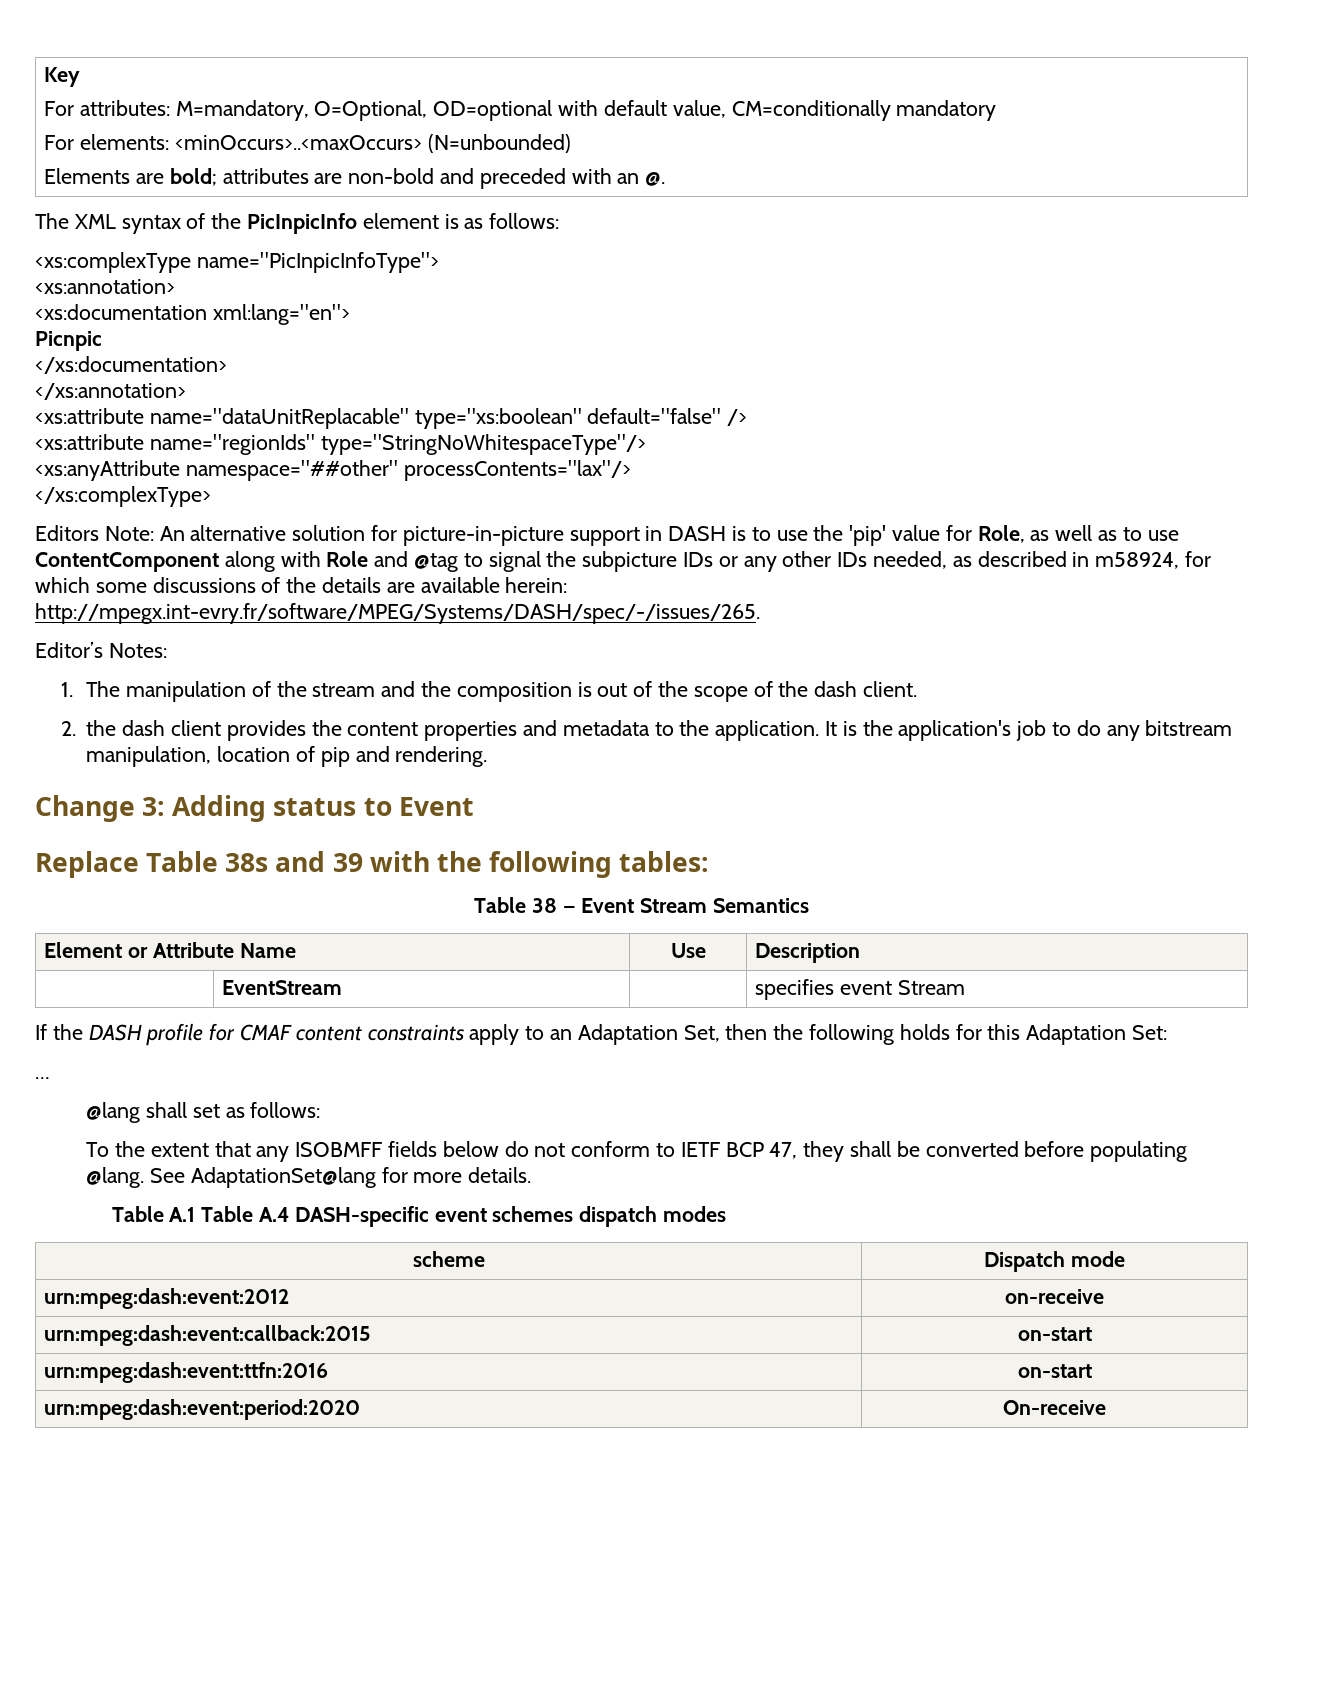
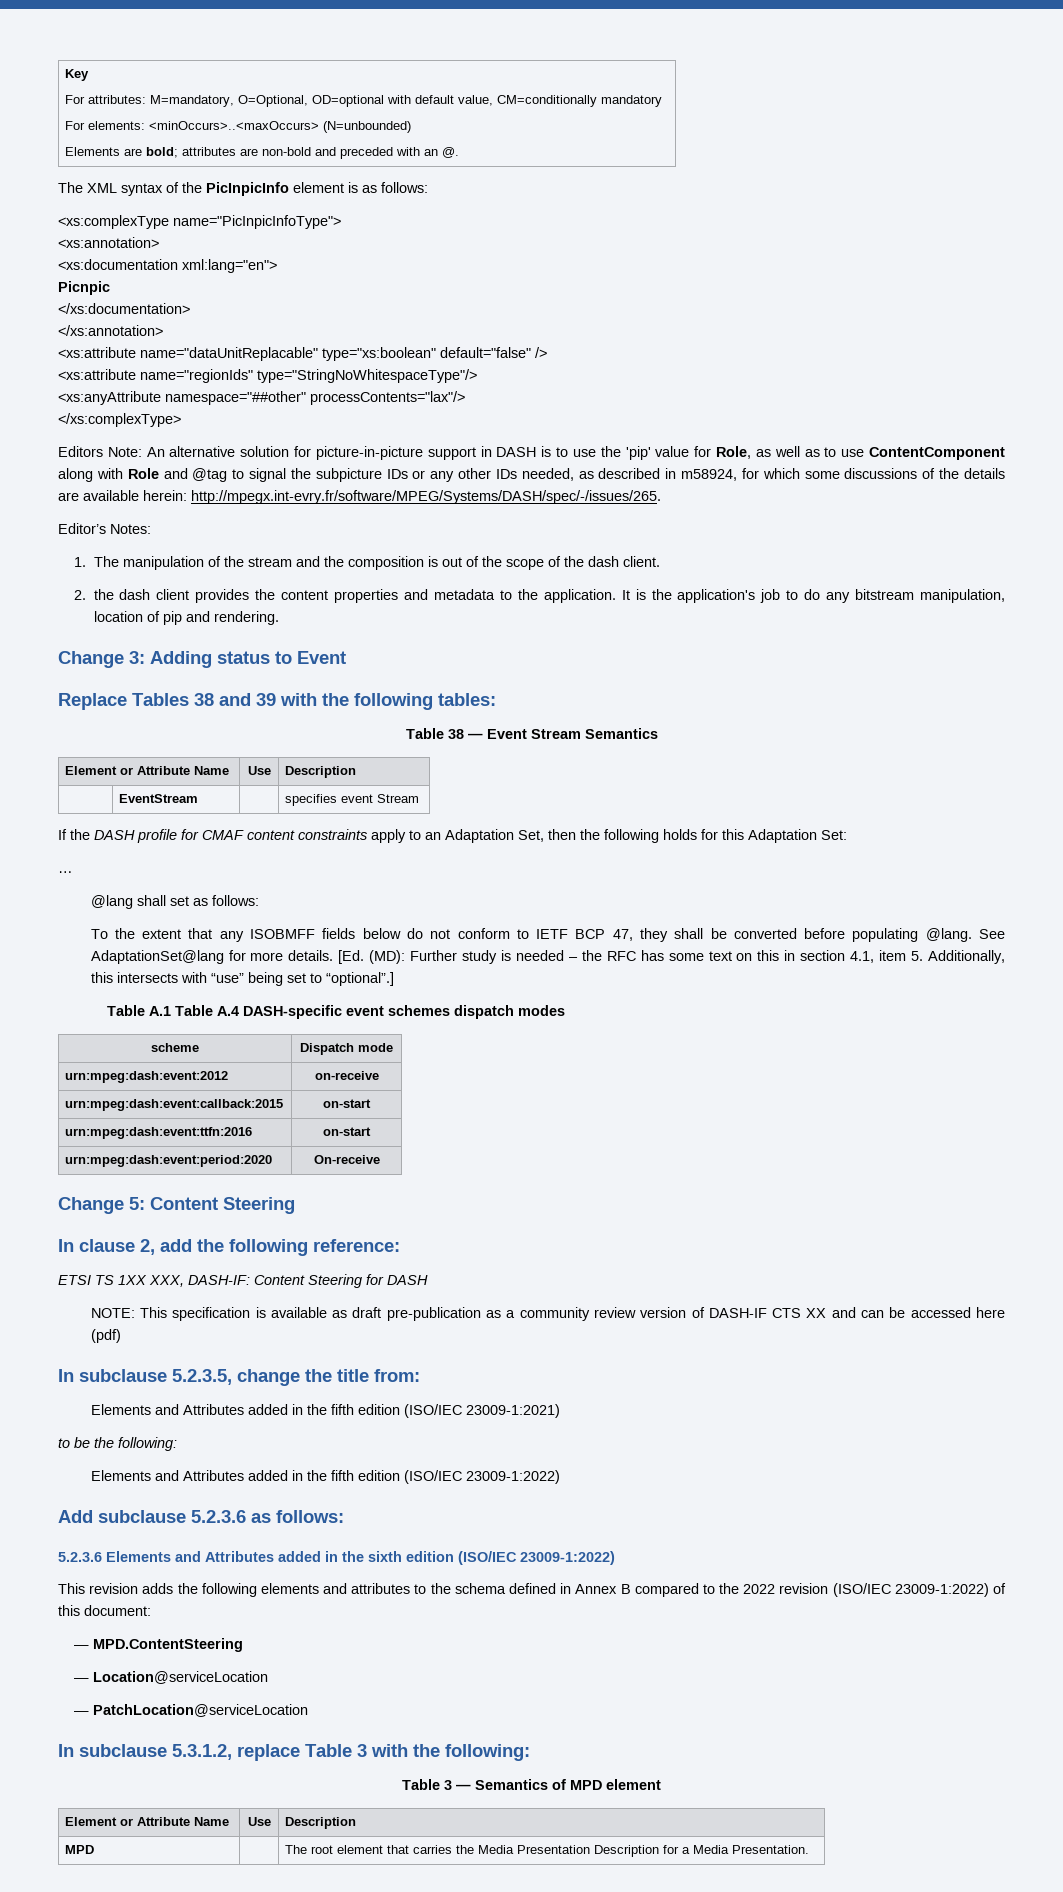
- Replace Table 38s and 39 with the following tables:
+ Replace Tables 38 and 39 with the following tables:
+ [Ed. (MD): Further study is needed – the RFC has some text on this in section 4.1, item 5. Additionally, this intersects with “use” being set to “optional”.]
+ Change 5: Content Steering
+ In clause 2, add the following reference:
+ ETSI TS 1XX XXX, DASH-IF: Content Steering for DASH
+ NOTE: This specification is available as draft pre-publication as a community review version of DASH-IF CTS XX and can be accessed here (pdf)
+ In subclause 5.2.3.5, change the title from:
+ Elements and Attributes added in the fifth edition (ISO/IEC 23009-1:2021)
+ to be the following:
+ Elements and Attributes added in the fifth edition (ISO/IEC 23009-1:2022)
+ Add subclause 5.2.3.6 as follows:
+ 5.2.3.6 Elements and Attributes added in the sixth edition (ISO/IEC 23009-1:2022)
+ This revision adds the following elements and attributes to the schema defined in Annex B compared to the 2022 revision (ISO/IEC 23009-1:2022) of this document:
+ — MPD.ContentSteering
+ — Location@serviceLocation
+ — PatchLocation@serviceLocation
+ In subclause 5.3.1.2, replace Table 3 with the following:
+ Table 3 — Semantics of MPD element
+ Element or Attribute Name | Use | Description
+ MPD | | The root element that carries the Media Presentation Description for a Media Presentation.

